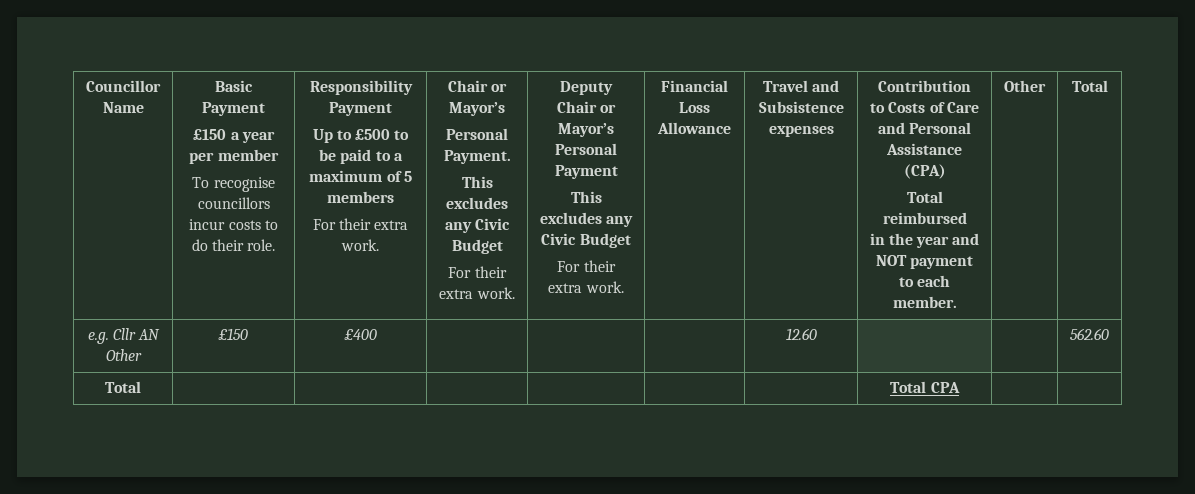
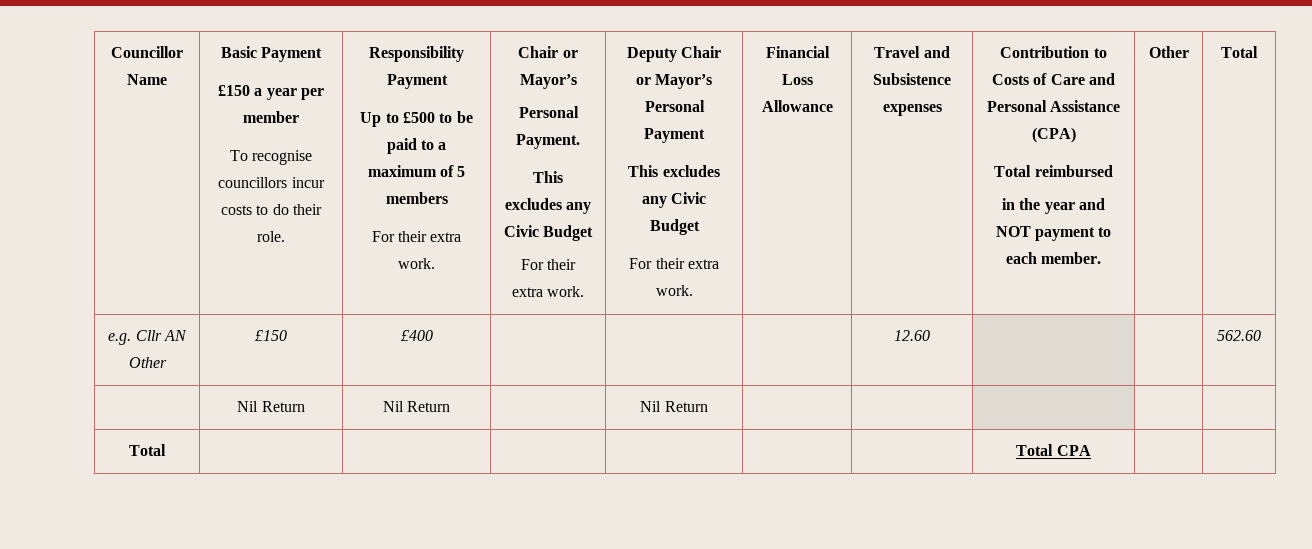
+ | Nil Return | Nil Return | | Nil Return | | | | |

